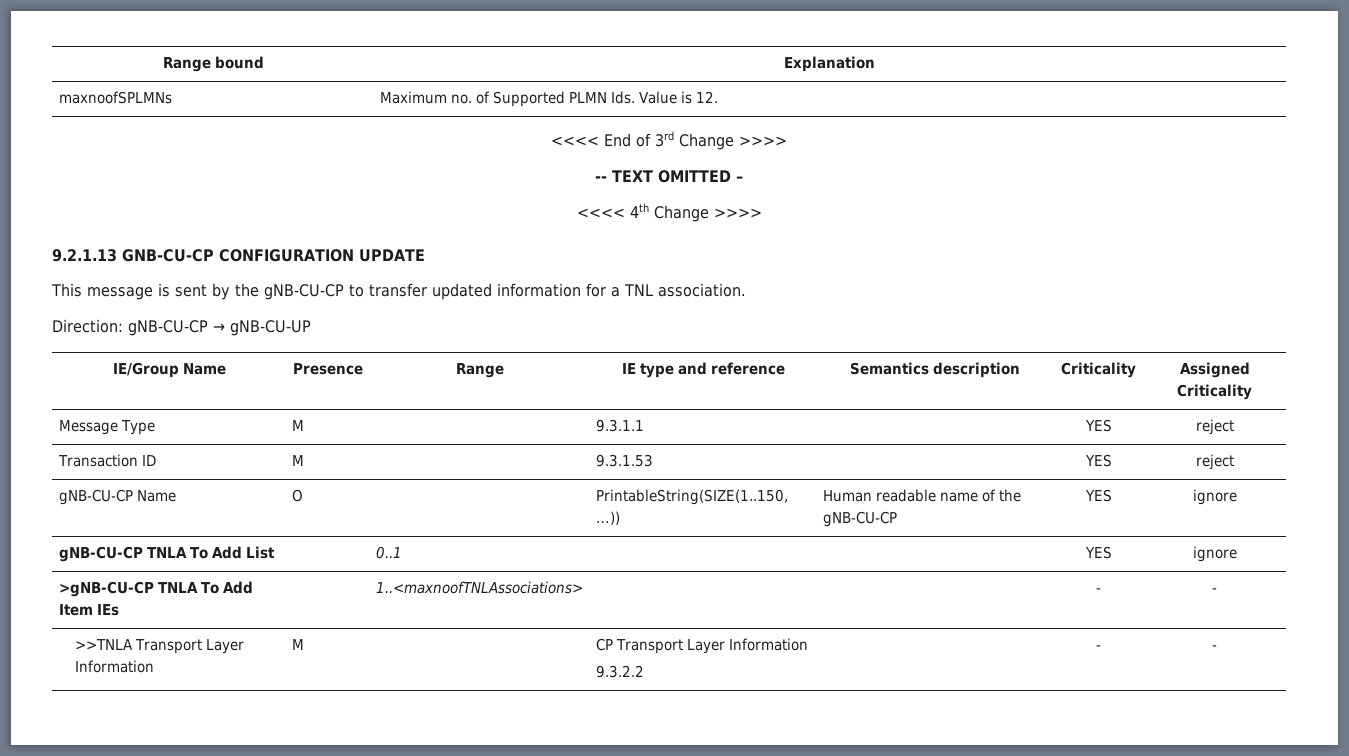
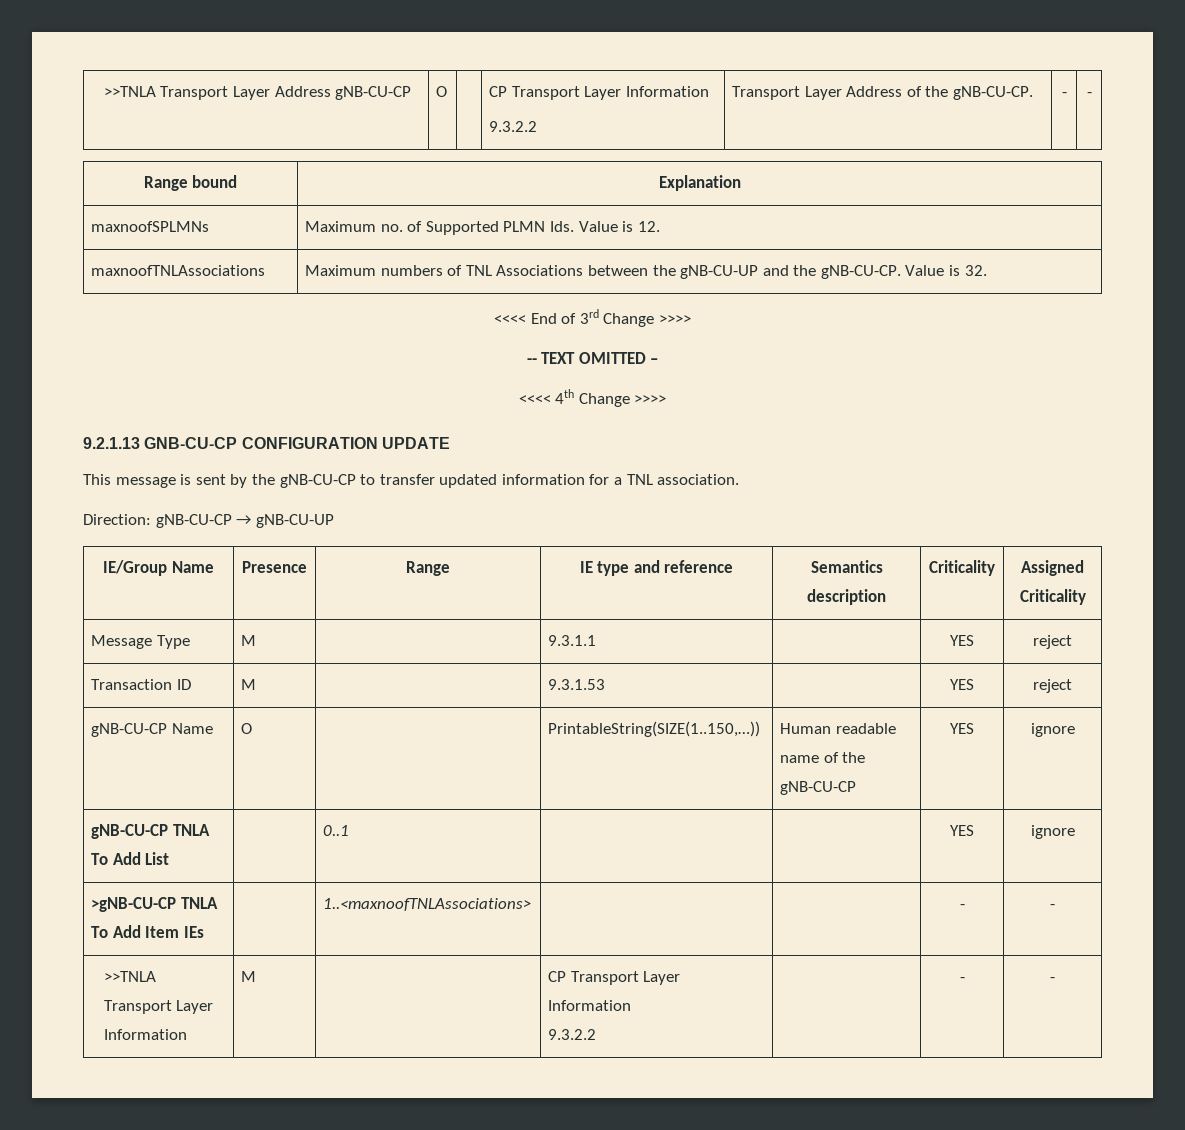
+ >>TNLA Transport Layer Address gNB-CU-CP | O | | CP Transport Layer Information
+ 9.3.2.2 | Transport Layer Address of the gNB-CU-CP. | - | -
+ maxnoofTNLAssociations | Maximum numbers of TNL Associations between the gNB-CU-UP and the gNB-CU-CP. Value is 32.

